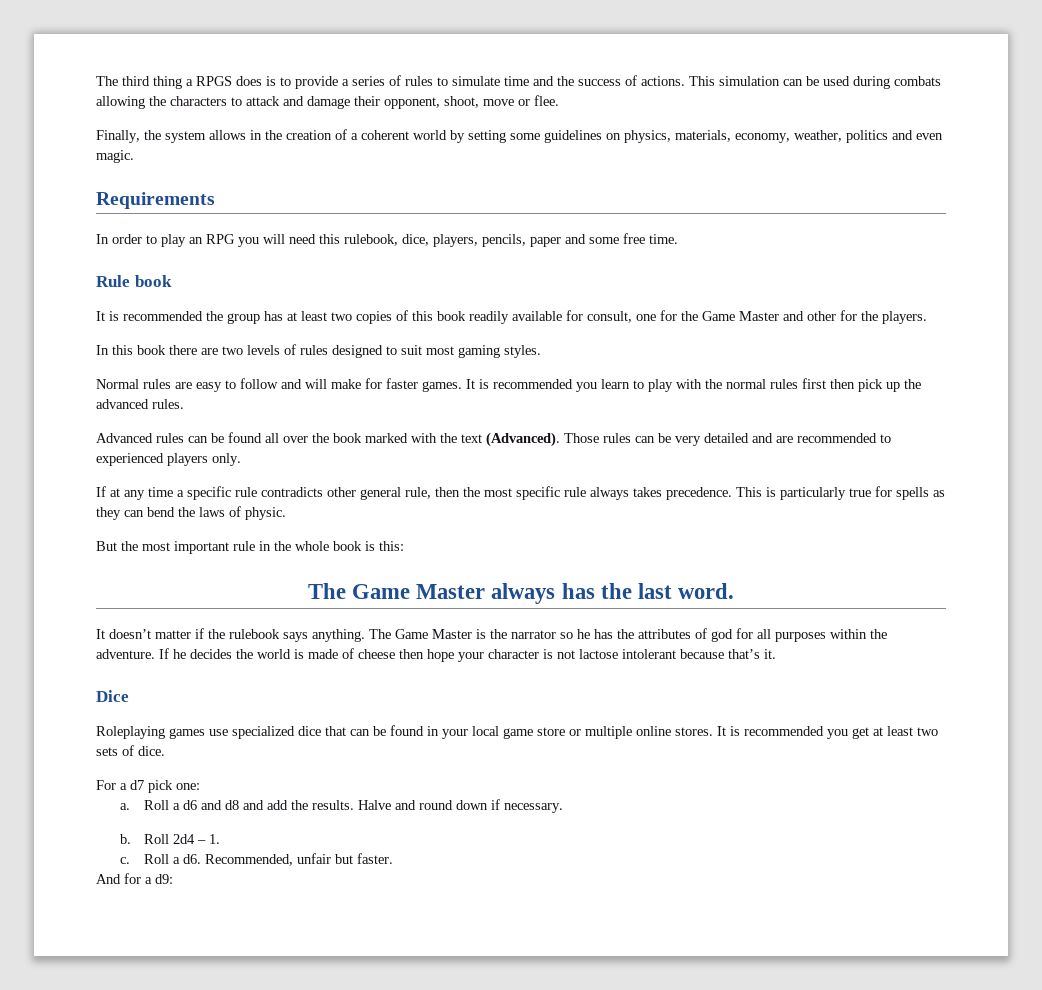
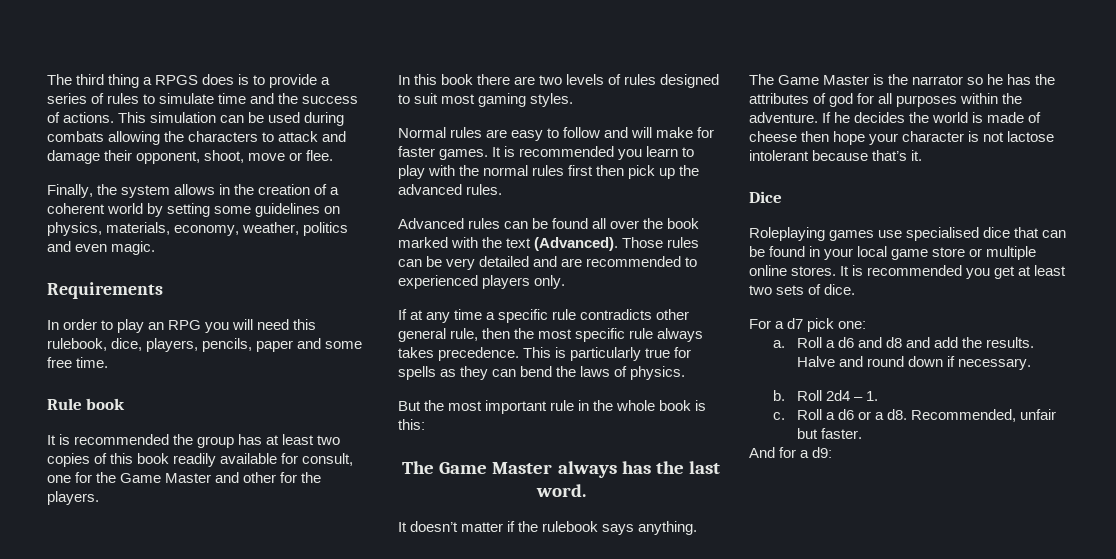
- This is particularly true for spells as they can bend the laws of physic.
+ This is particularly true for spells as they can bend the laws of physics.
- Roleplaying games use specialized dice that can be found in your local game store or multiple online stores.
+ Roleplaying games use specialised dice that can be found in your local game store or multiple online stores.
- Roll a d6.
+ Roll a d6 or a d8.

